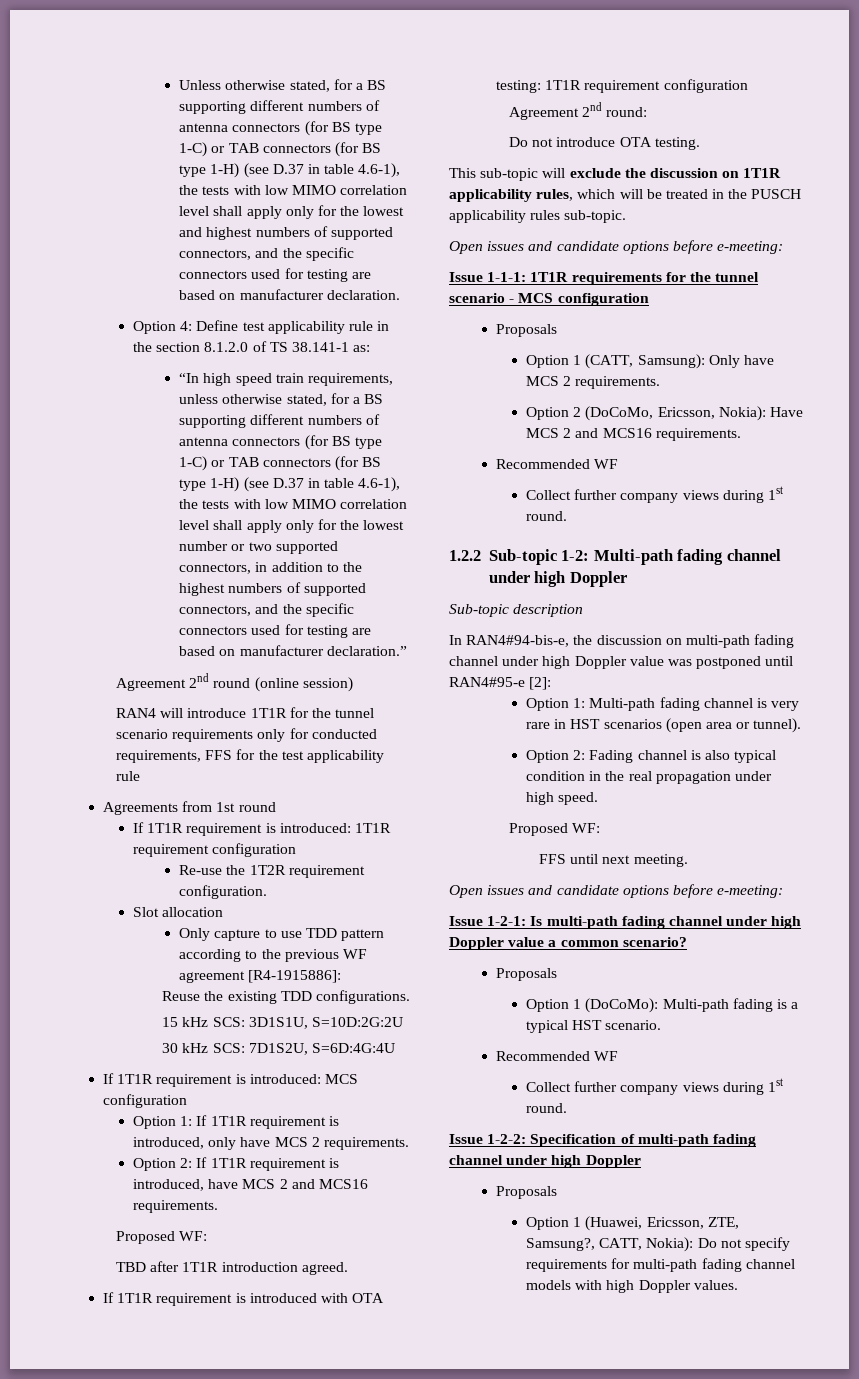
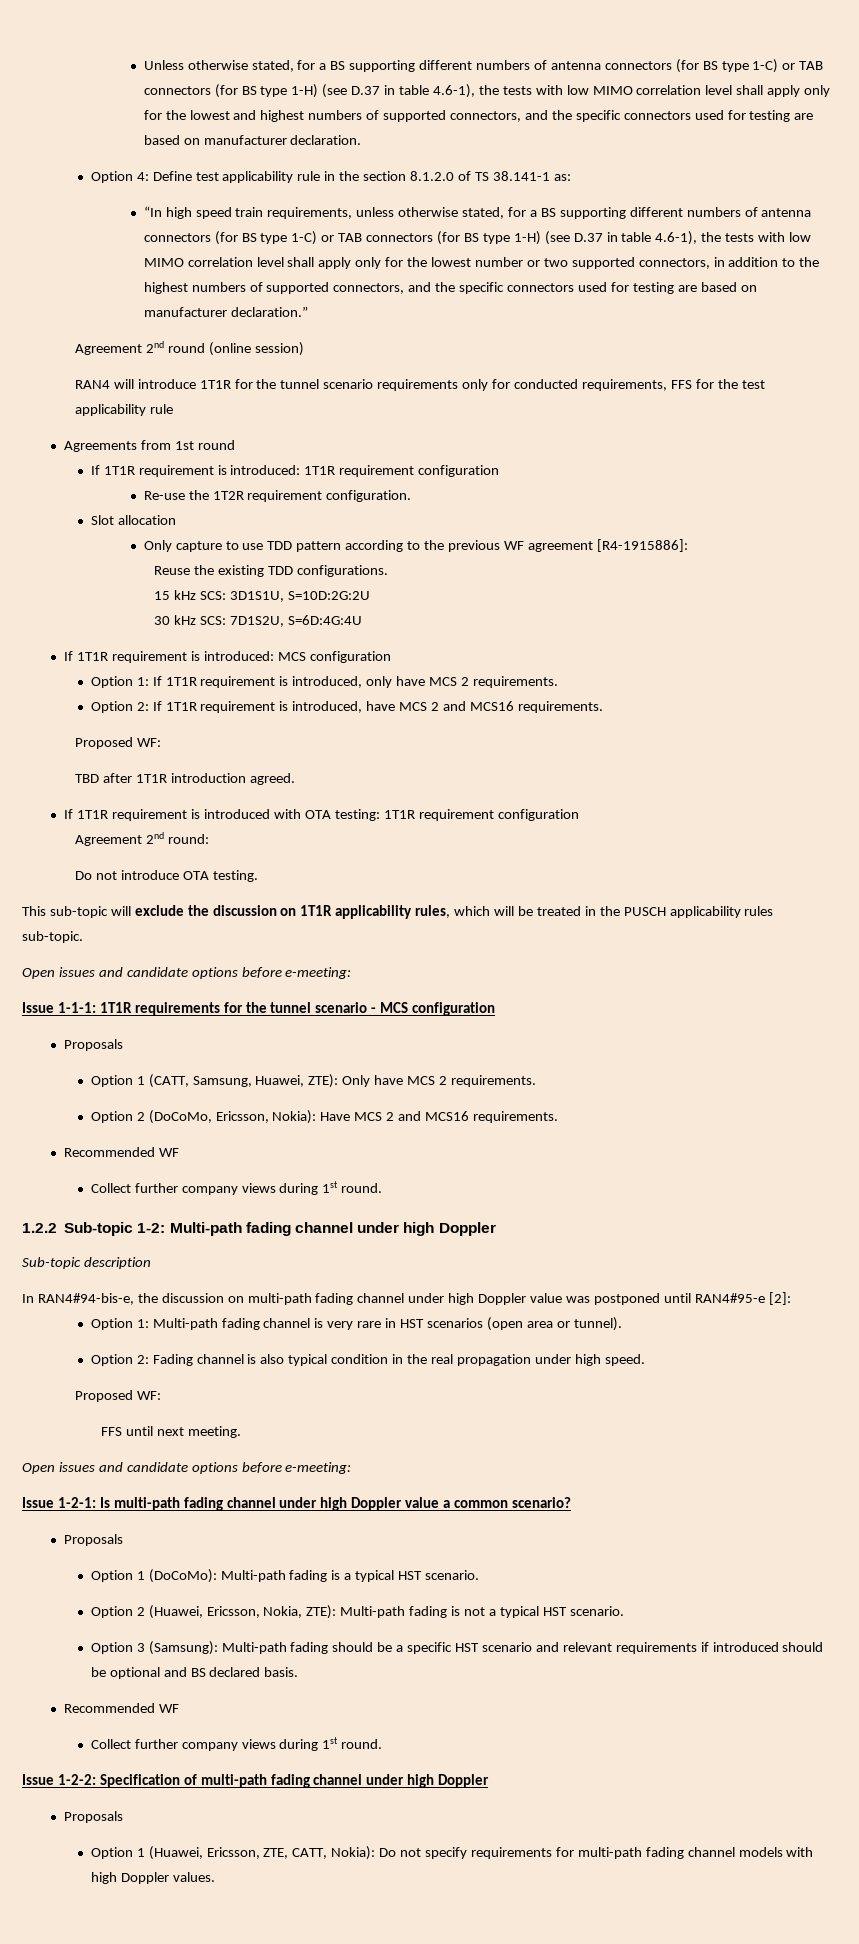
- Option 1 (CATT, Samsung): Only have MCS 2 requirements.
+ Option 1 (CATT, Samsung, Huawei, ZTE): Only have MCS 2 requirements.
+ Option 2 (Huawei, Ericsson, Nokia, ZTE): Multi-path fading is not a typical HST scenario.
+ Option 3 (Samsung): Multi-path fading should be a specific HST scenario and relevant requirements if introduced should be optional and BS declared basis.
- Option 1 (Huawei, Ericsson, ZTE, Samsung?, CATT, Nokia): Do not specify requirements for multi-path fading channel models with high Doppler values.
+ Option 1 (Huawei, Ericsson, ZTE, CATT, Nokia): Do not specify requirements for multi-path fading channel models with high Doppler values.

